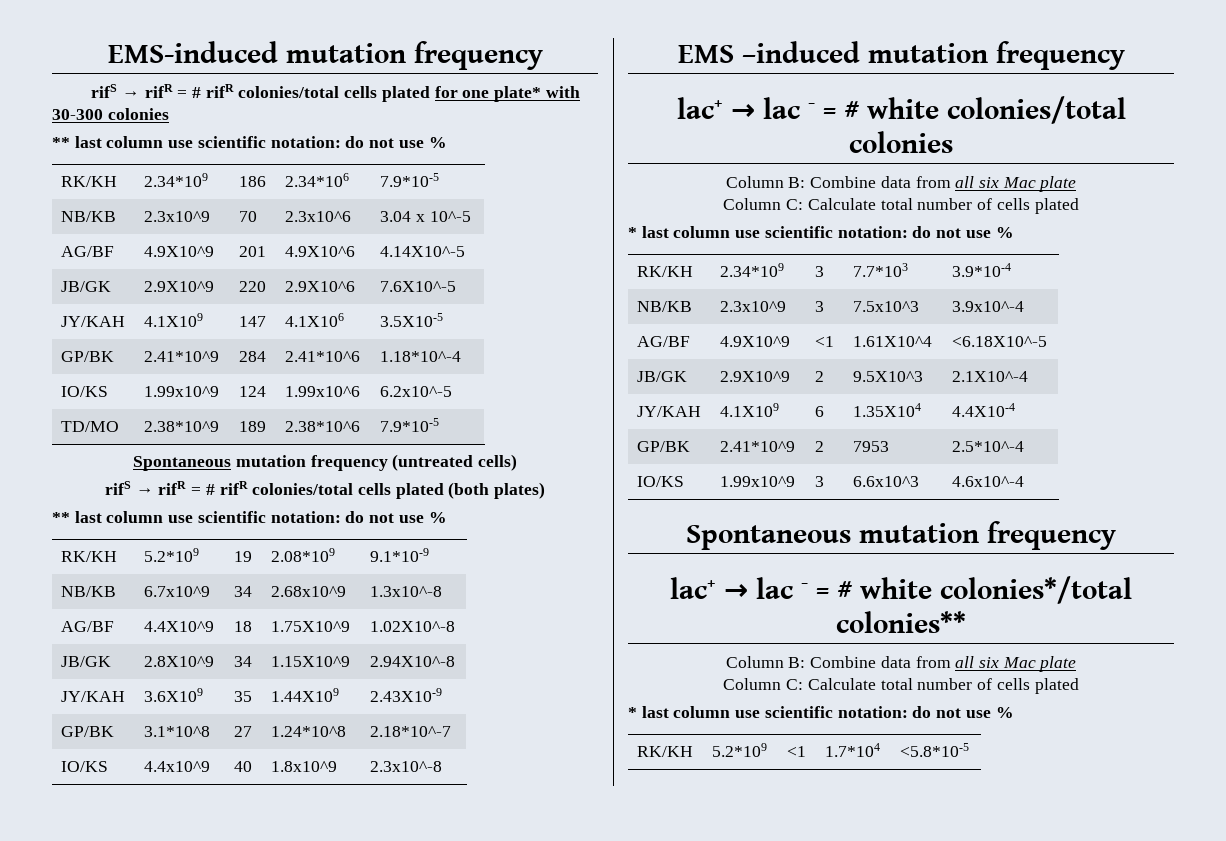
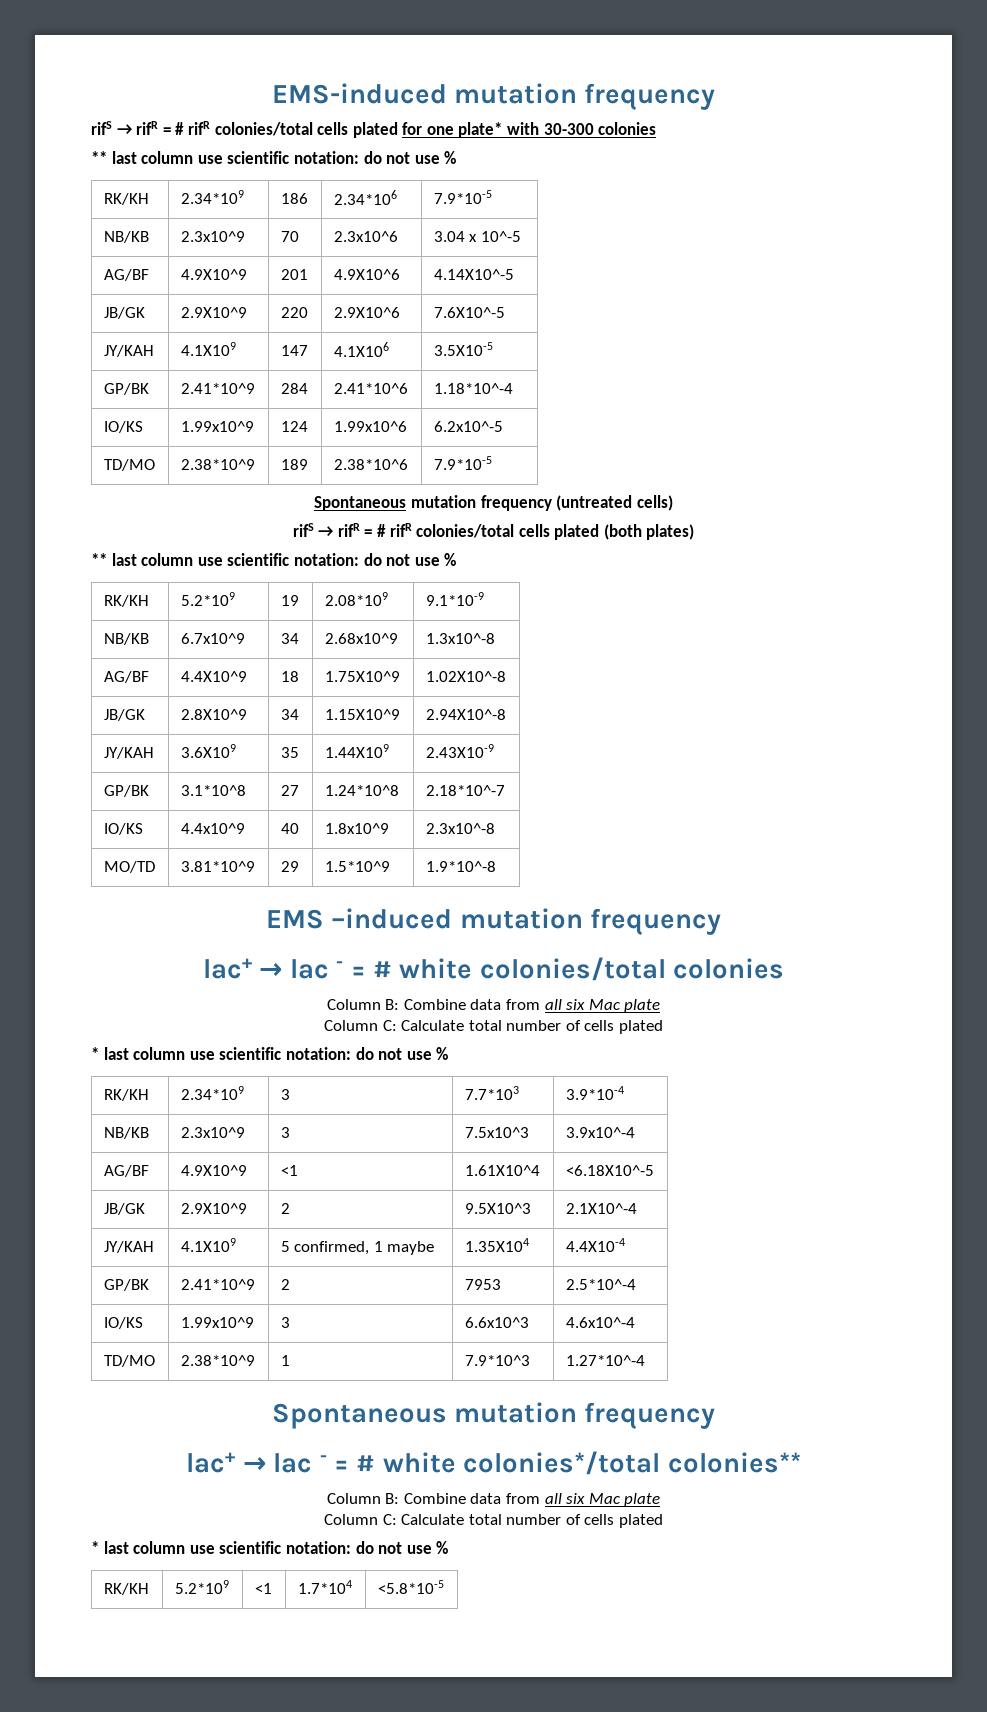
+ MO/TD | 3.81*10^9 | 29 | 1.5*10^9 | 1.9*10^-8
- JY/KAH | 4.1X109 | 6 | 1.35X104 | 4.4X10-4
+ JY/KAH | 4.1X109 | 5 confirmed, 1 maybe | 1.35X104 | 4.4X10-4
+ TD/MO | 2.38*10^9 | 1 | 7.9*10^3 | 1.27*10^-4

